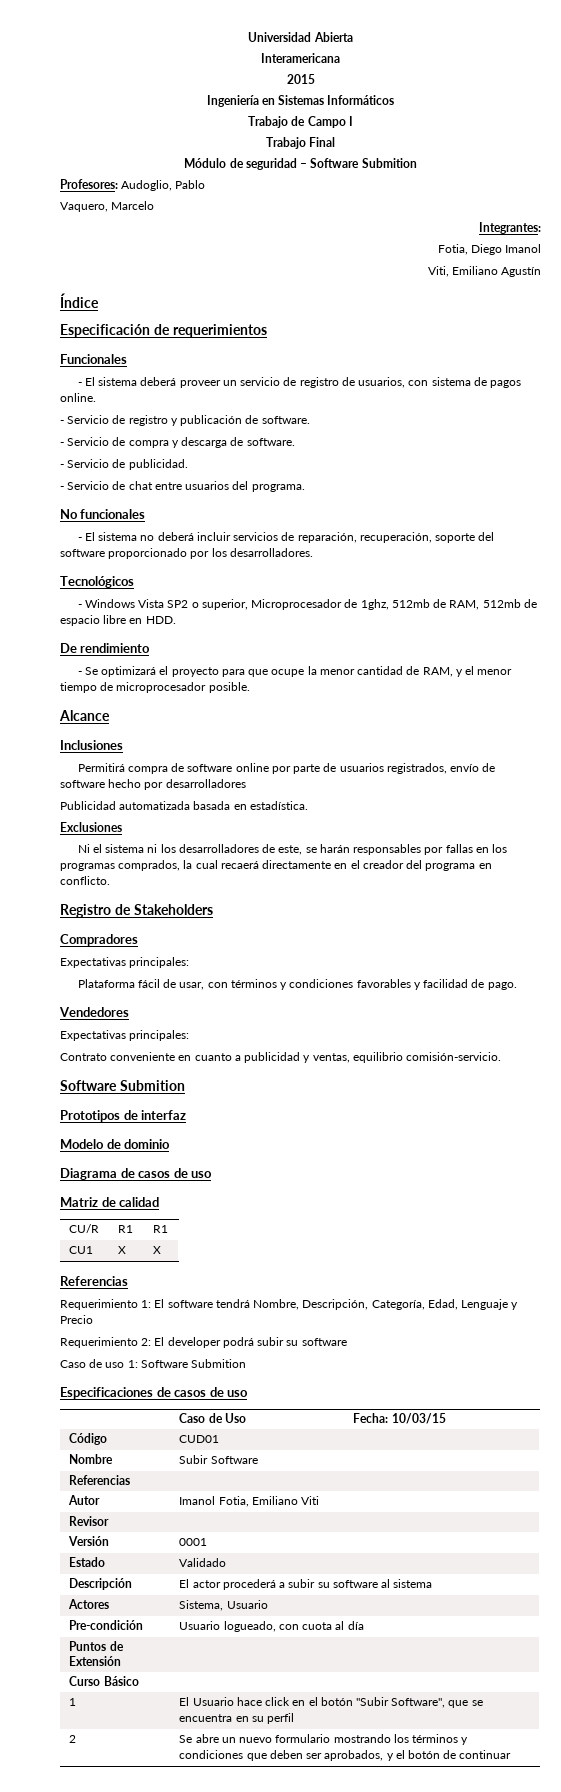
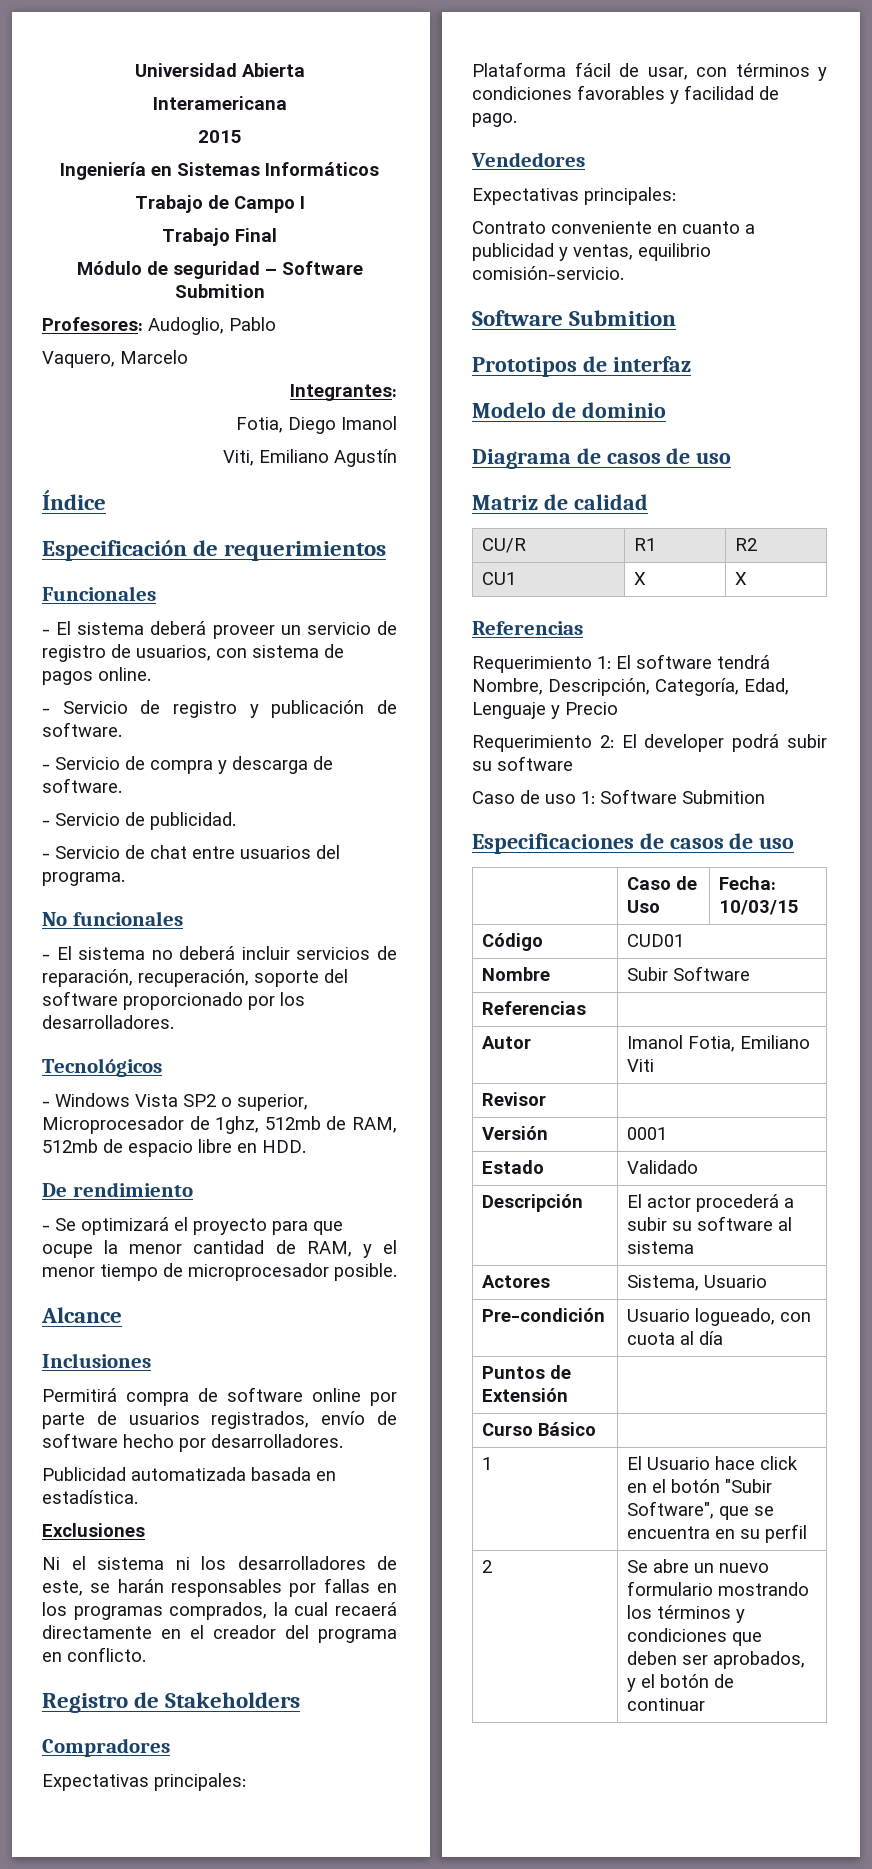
- Permitirá compra de software online por parte de usuarios registrados, envío de software hecho por desarrolladores
+ Permitirá compra de software online por parte de usuarios registrados, envío de software hecho por desarrolladores.
- CU/R | R1 | R1
+ CU/R | R1 | R2

